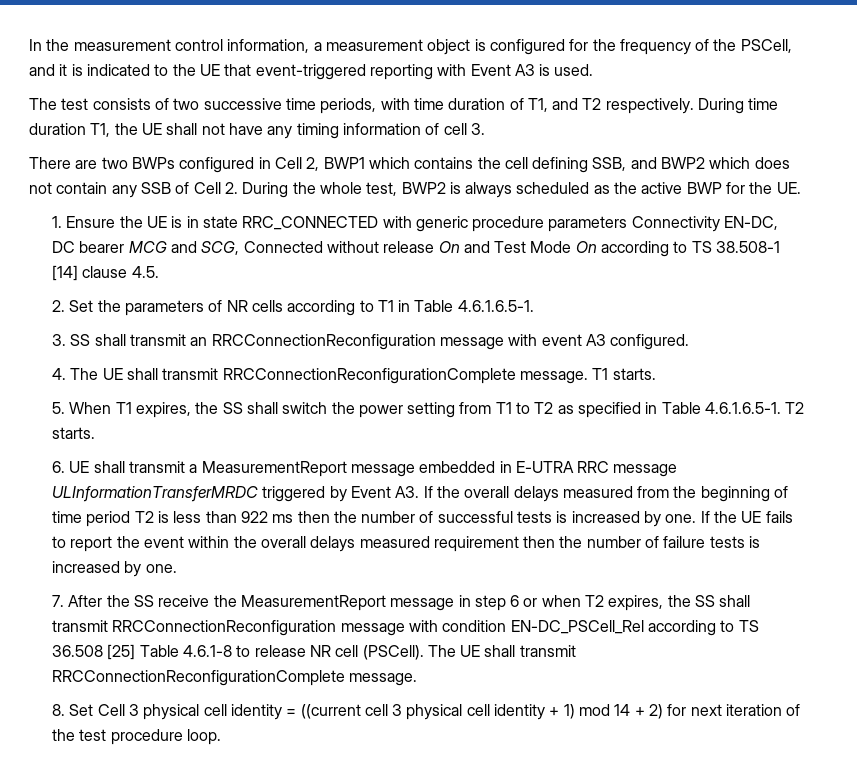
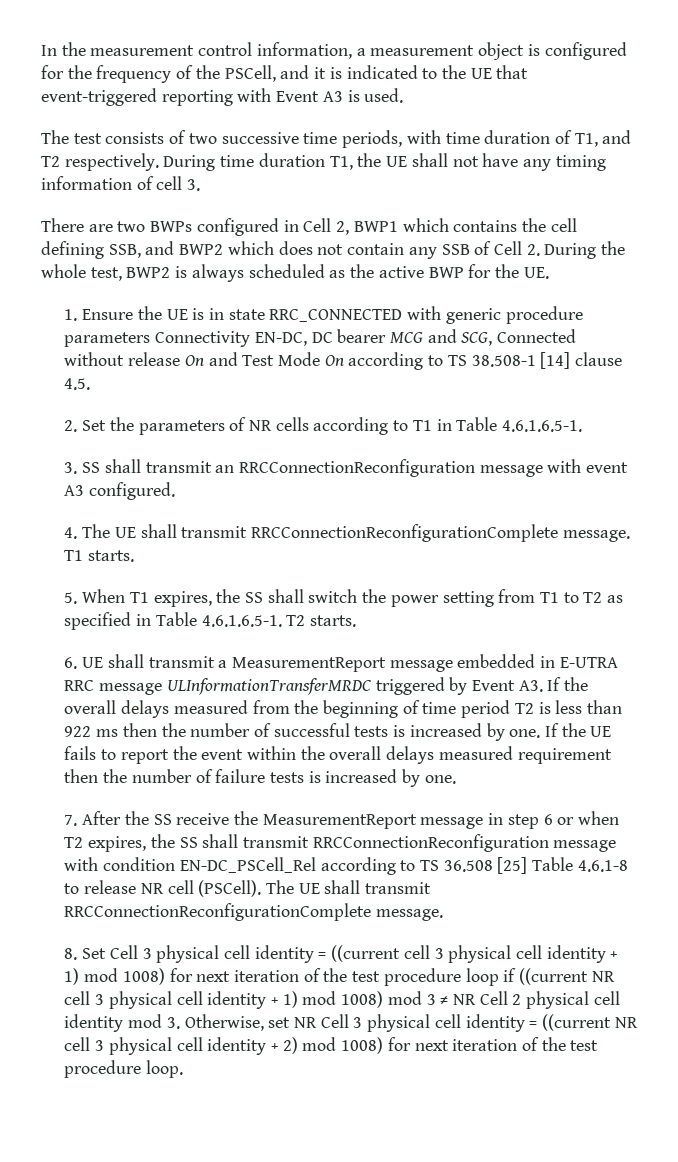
- 8. Set Cell 3 physical cell identity = ((current cell 3 physical cell identity + 1) mod 14 + 2) for next iteration of the test procedure loop.
+ 8. Set Cell 3 physical cell identity = ((current cell 3 physical cell identity + 1) mod 1008) for next iteration of the test procedure loop if ((current NR cell 3 physical cell identity + 1) mod 1008) mod 3 ≠ NR Cell 2 physical cell identity mod 3. Otherwise, set NR Cell 3 physical cell identity = ((current NR cell 3 physical cell identity + 2) mod 1008) for next iteration of the test procedure loop.

